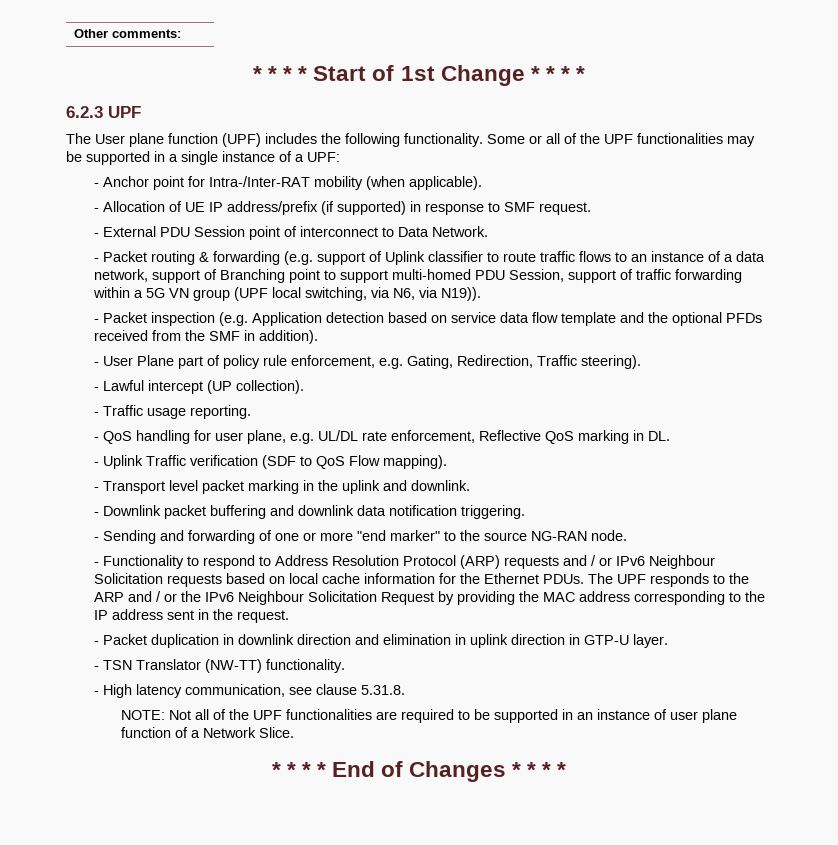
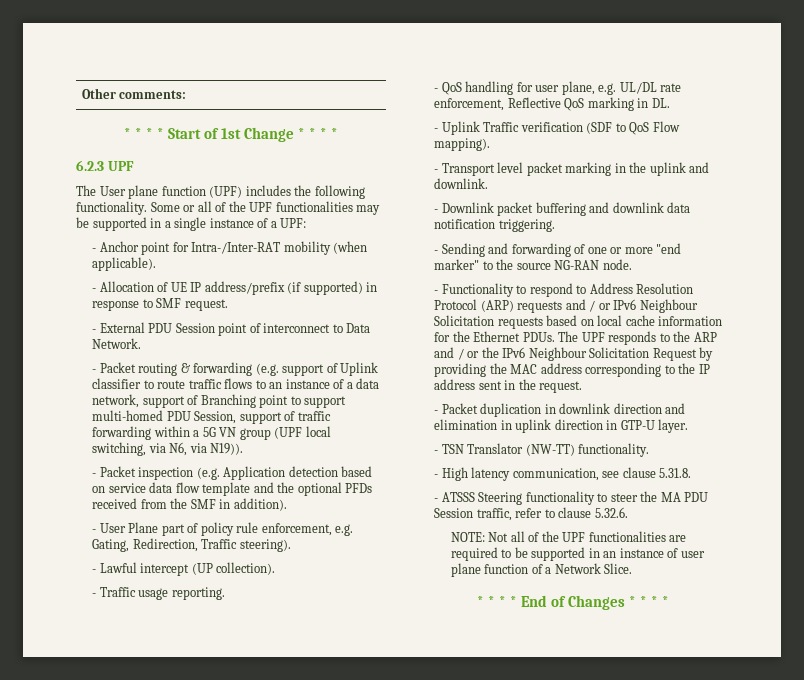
+ - ATSSS Steering functionality to steer the MA PDU Session traffic, refer to clause 5.32.6.

